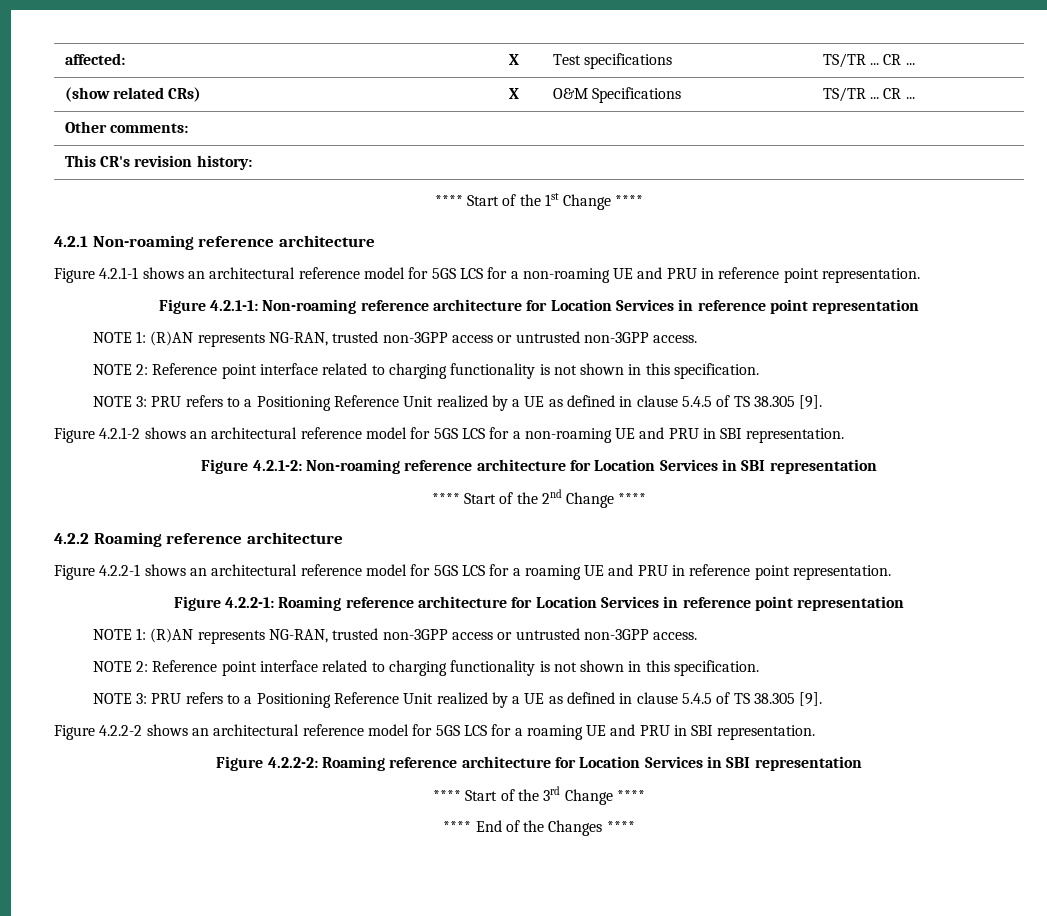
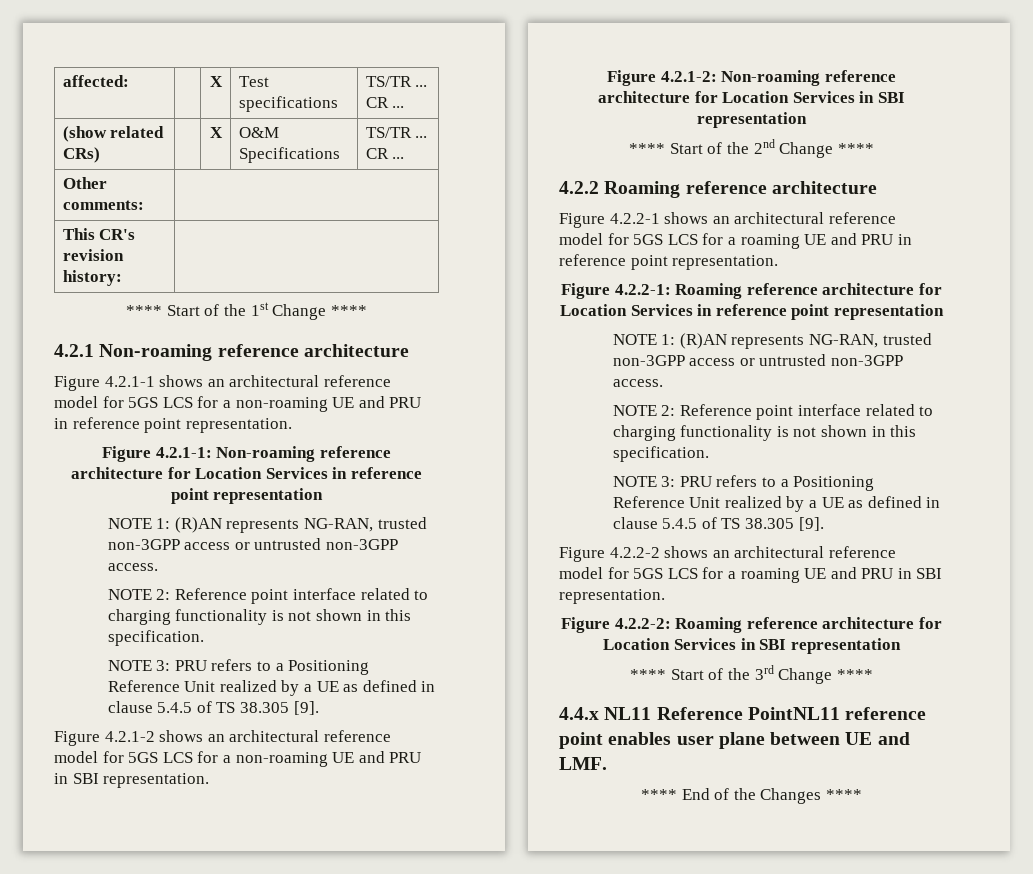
+ 4.4.x NL11 Reference PointNL11 reference point enables user plane between UE and LMF.

